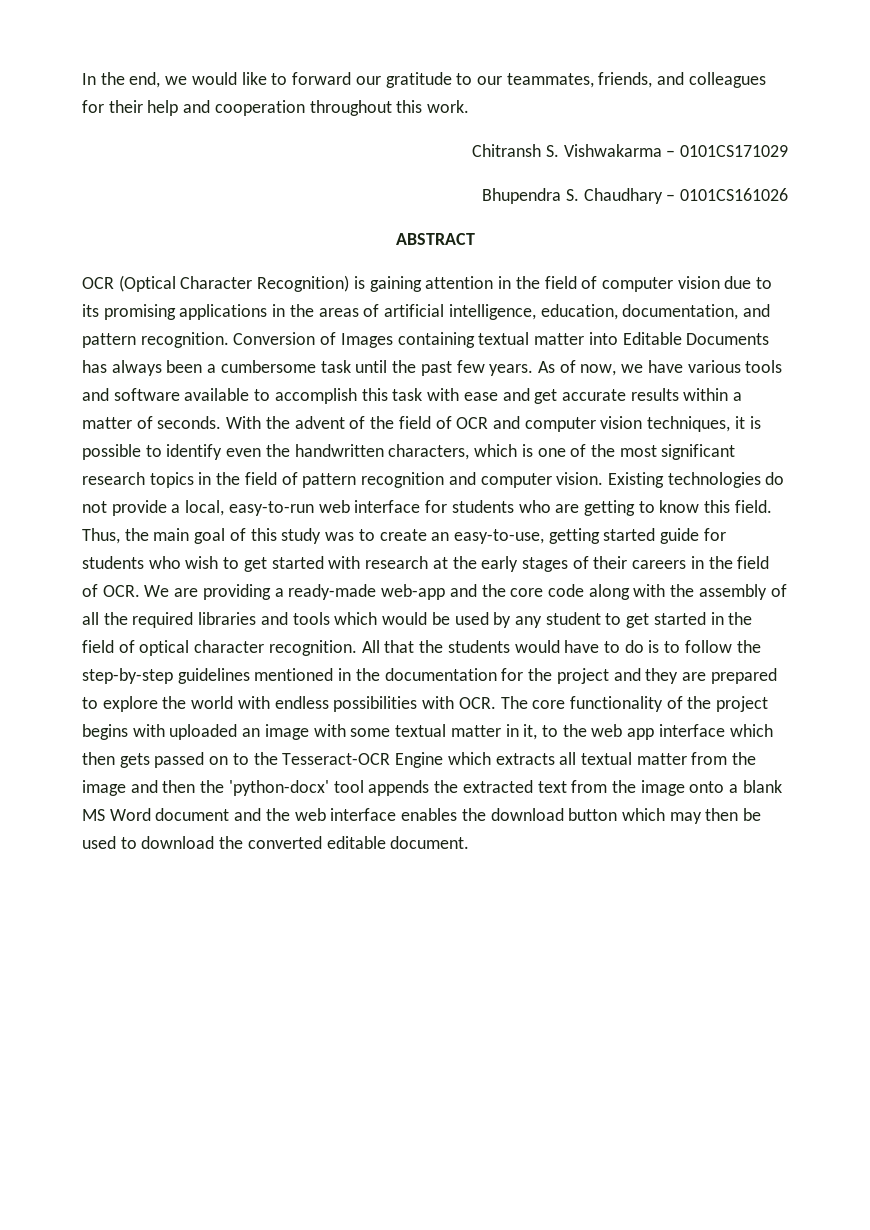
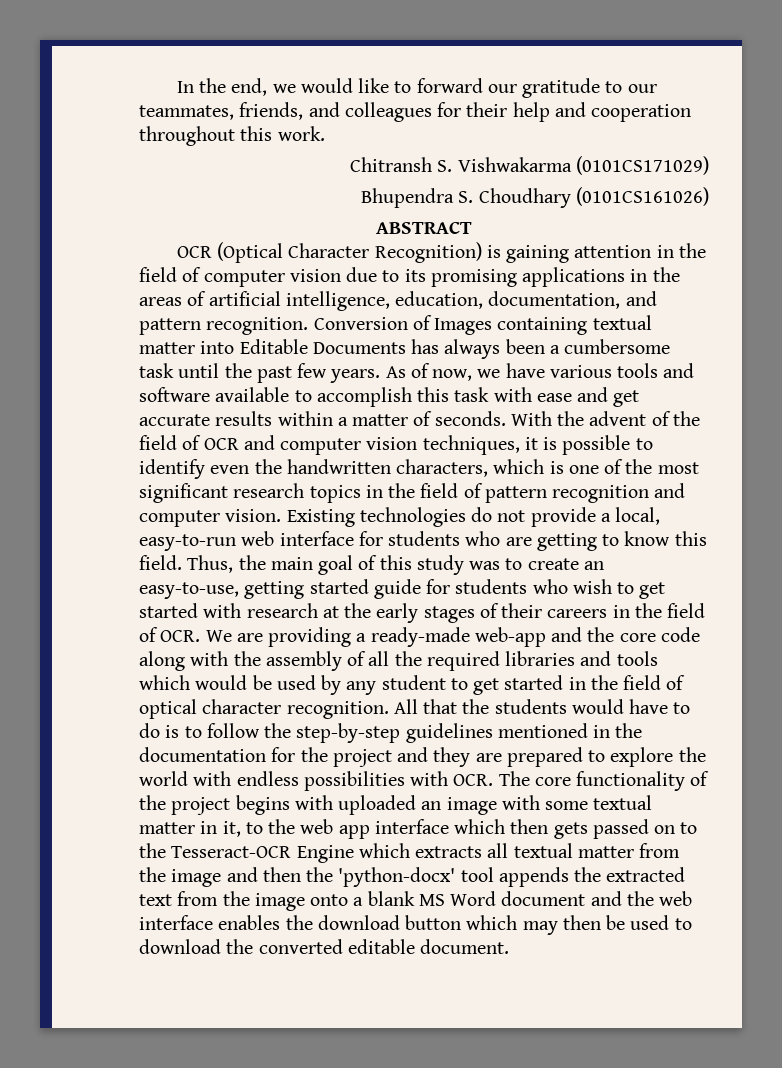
- Chitransh S. Vishwakarma – 0101CS171029
+ Chitransh S. Vishwakarma (0101CS171029)
- Bhupendra S. Chaudhary – 0101CS161026
+ Bhupendra S. Choudhary (0101CS161026)

